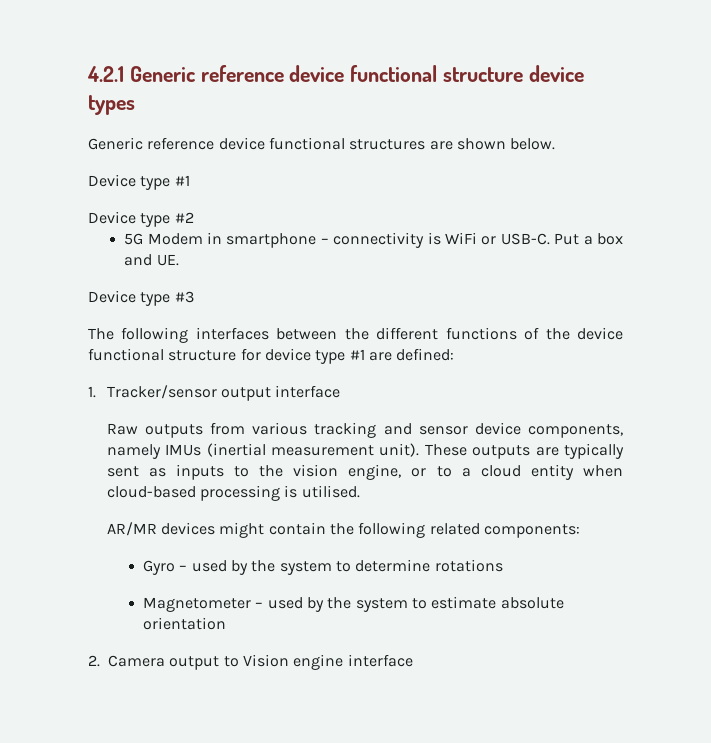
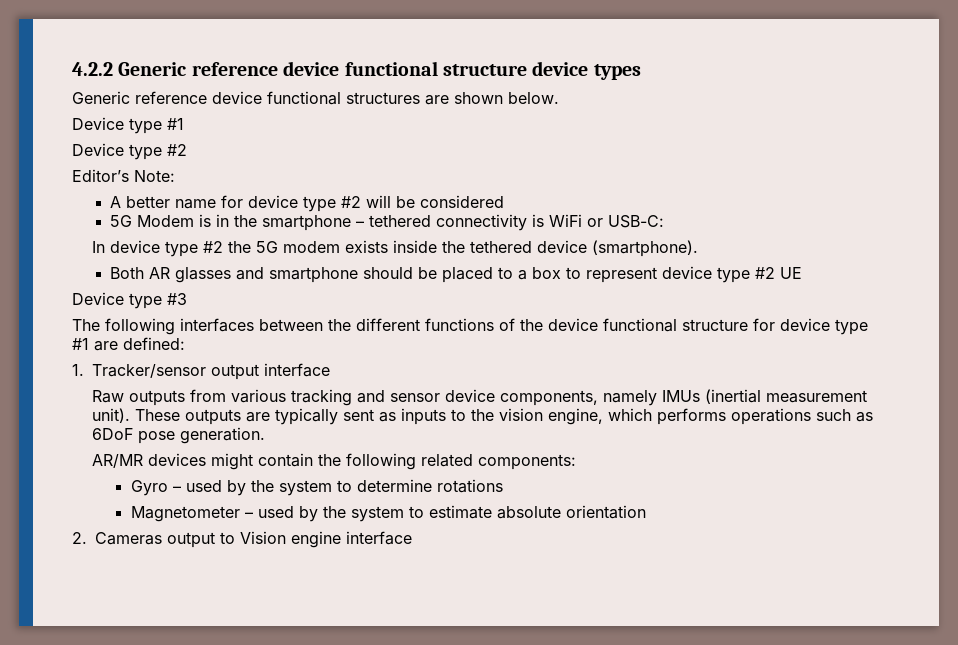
- 4.2.1 Generic reference device functional structure device types
+ 4.2.2 Generic reference device functional structure device types
+ Editor’s Note:
+ A better name for device type #2 will be considered
- 5G Modem in smartphone – connectivity is WiFi or USB-C. Put a box and UE.
+ 5G Modem is in the smartphone – tethered connectivity is WiFi or USB-C:
+ In device type #2 the 5G modem exists inside the tethered device (smartphone).
+ Both AR glasses and smartphone should be placed to a box to represent device type #2 UE
- These outputs are typically sent as inputs to the vision engine, or to a cloud entity when cloud-based processing is utilised.
+ These outputs are typically sent as inputs to the vision engine, which performs operations such as 6DoF pose generation.
- 2. Camera output to Vision engine interface
+ 2. Cameras output to Vision engine interface

